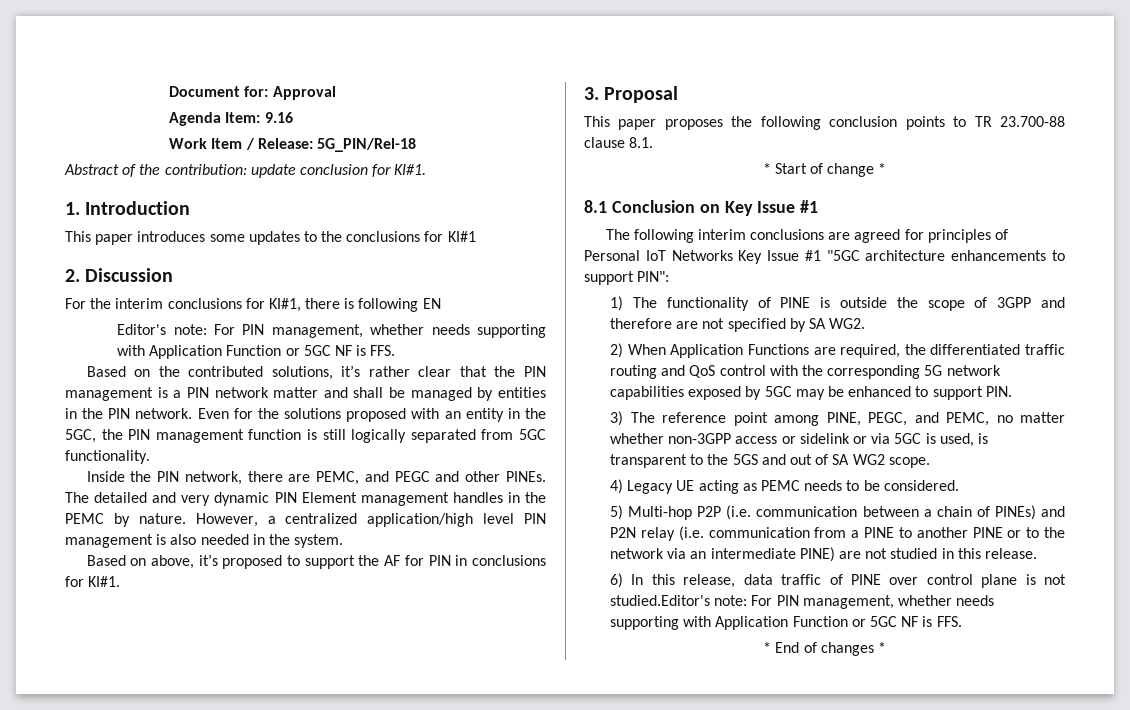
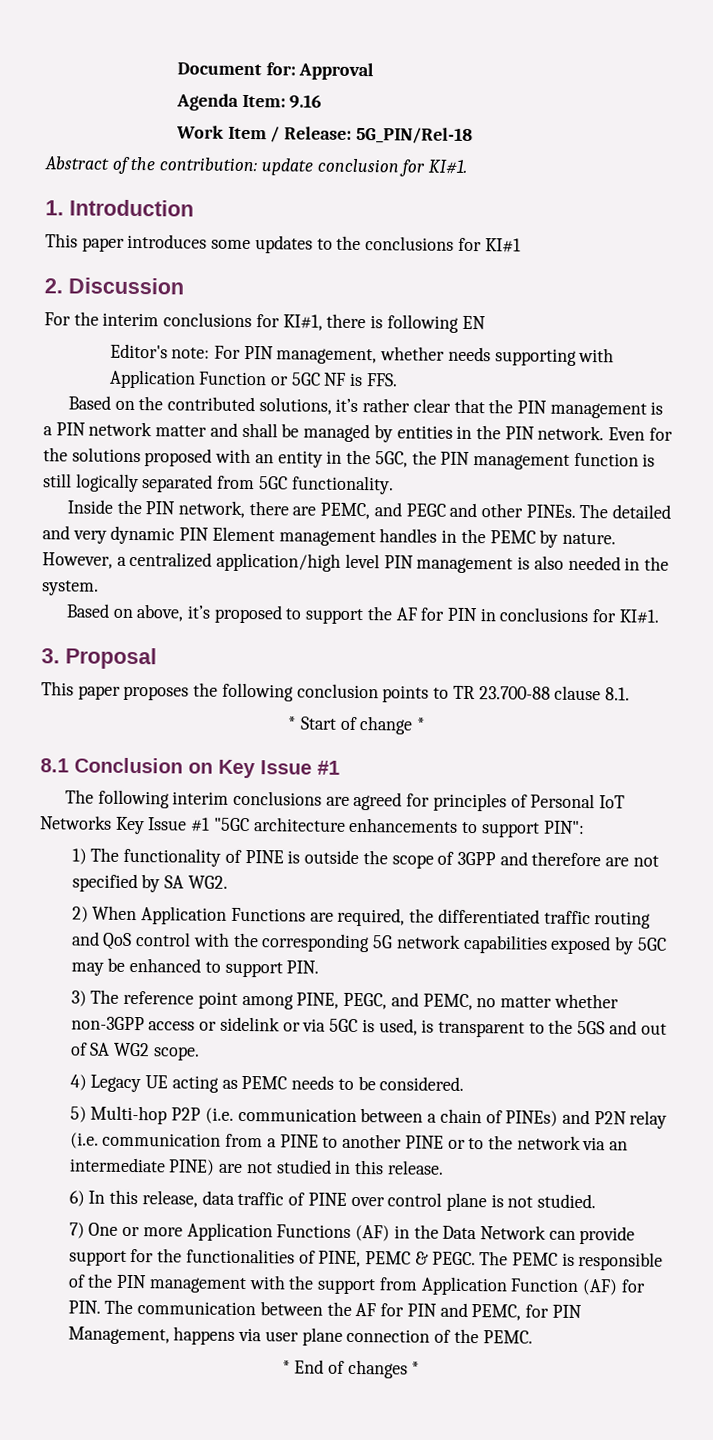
- 6) In this release, data traffic of PINE over control plane is not studied.Editor's note: For PIN management, whether needs supporting with Application Function or 5GC NF is FFS.
+ 6) In this release, data traffic of PINE over control plane is not studied.
+ 7) One or more Application Functions (AF) in the Data Network can provide support for the functionalities of PINE, PEMC & PEGC. The PEMC is responsible of the PIN management with the support from Application Function (AF) for PIN. The communication between the AF for PIN and PEMC, for PIN Management, happens via user plane connection of the PEMC.

